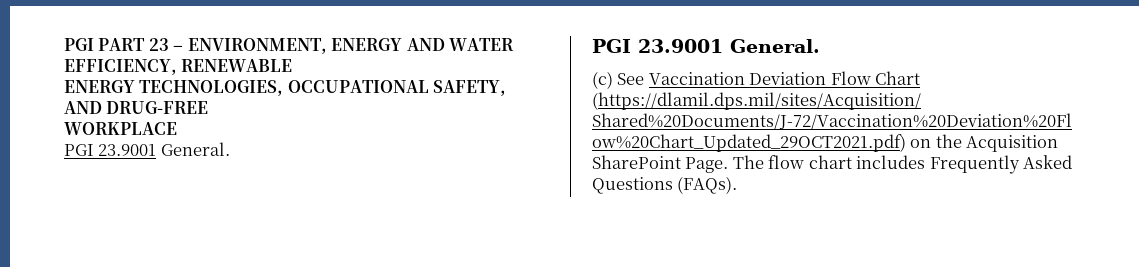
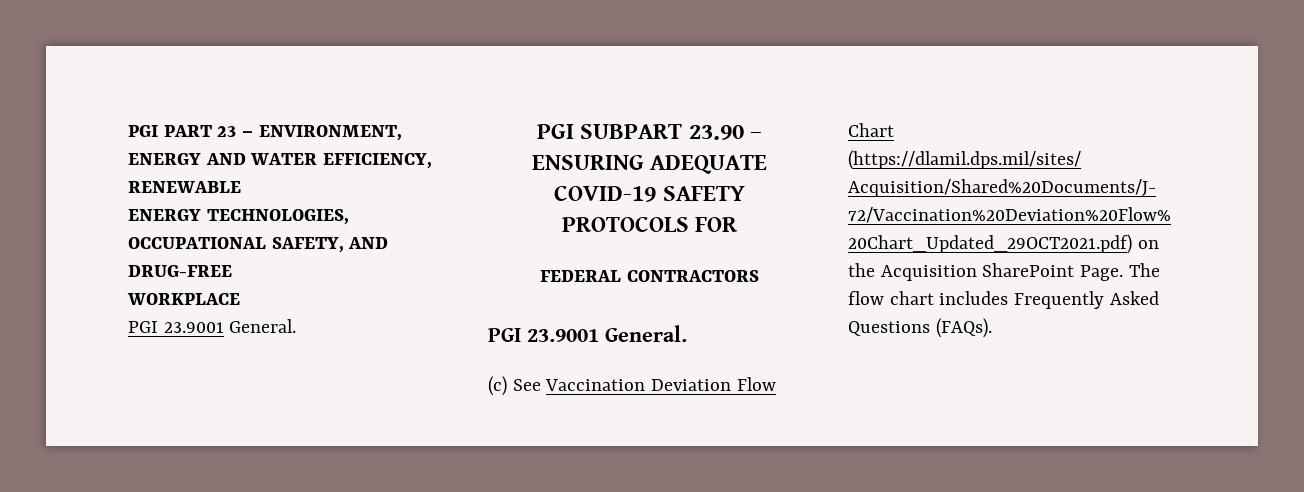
+ PGI SUBPART 23.90 – ENSURING ADEQUATE COVID-19 SAFETY PROTOCOLS FOR
+ FEDERAL CONTRACTORS

